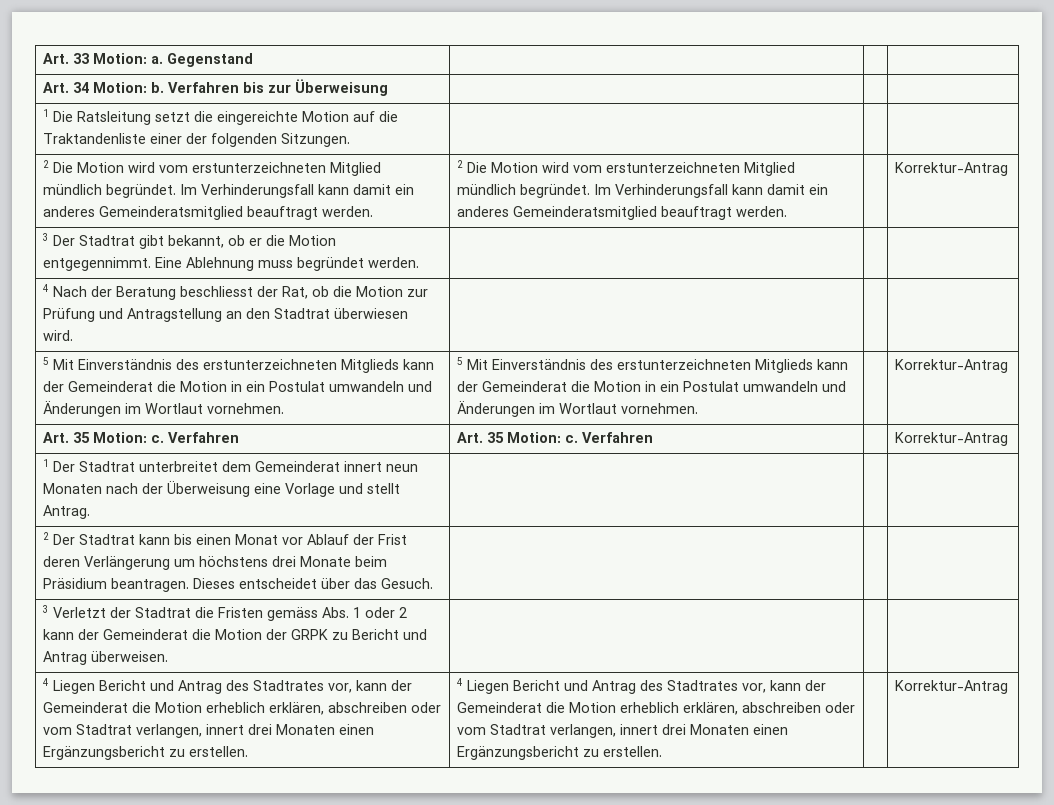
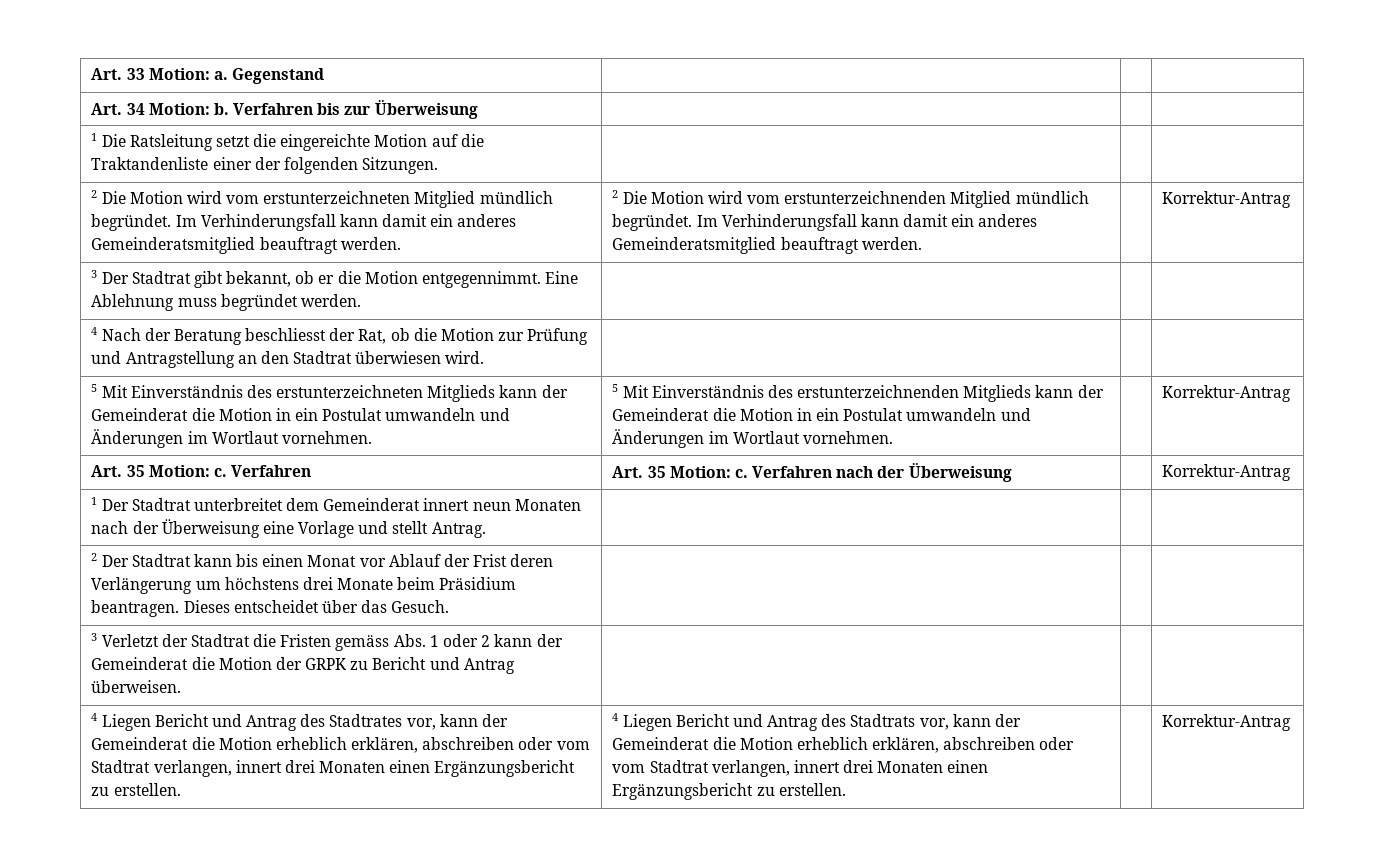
- 2 Die Motion wird vom erstunterzeichneten Mitglied mündlich begründet. Im Verhinderungsfall kann damit ein anderes Gemeinderatsmitglied beauftragt werden. | 2 Die Motion wird vom erstunterzeichneten Mitglied mündlich begründet. Im Verhinderungsfall kann damit ein anderes Gemeinderatsmitglied beauftragt werden. | | Korrektur-Antrag
+ 2 Die Motion wird vom erstunterzeichneten Mitglied mündlich begründet. Im Verhinderungsfall kann damit ein anderes Gemeinderatsmitglied beauftragt werden. | 2 Die Motion wird vom erstunterzeichnenden Mitglied mündlich begründet. Im Verhinderungsfall kann damit ein anderes Gemeinderatsmitglied beauftragt werden. | | Korrektur-Antrag
- 5 Mit Einverständnis des erstunterzeichneten Mitglieds kann der Gemeinderat die Motion in ein Postulat umwandeln und Änderungen im Wortlaut vornehmen. | 5 Mit Einverständnis des erstunterzeichneten Mitglieds kann der Gemeinderat die Motion in ein Postulat umwandeln und Änderungen im Wortlaut vornehmen.
+ 5 Mit Einverständnis des erstunterzeichneten Mitglieds kann der Gemeinderat die Motion in ein Postulat umwandeln und Änderungen im Wortlaut vornehmen. | 5 Mit Einverständnis des erstunterzeichnenden Mitglieds kann der Gemeinderat die Motion in ein Postulat umwandeln und Änderungen im Wortlaut vornehmen.
- Art. 35 Motion: c. Verfahren | Art. 35 Motion: c. Verfahren | | Korrektur-Antrag
+ Art. 35 Motion: c. Verfahren | Art. 35 Motion: c. Verfahren nach der Überweisung | | Korrektur-Antrag
- 4 Liegen Bericht und Antrag des Stadtrates vor, kann der Gemeinderat die Motion erheblich erklären, abschreiben oder vom Stadtrat verlangen, innert drei Monaten einen Ergänzungsbericht zu erstellen. | 4 Liegen Bericht und Antrag des Stadtrates vor, kann der Gemeinderat die Motion erheblich erklären, abschreiben oder vom Stadtrat verlangen, innert drei Monaten einen Ergänzungsbericht zu erstellen.
+ 4 Liegen Bericht und Antrag des Stadtrates vor, kann der Gemeinderat die Motion erheblich erklären, abschreiben oder vom Stadtrat verlangen, innert drei Monaten einen Ergänzungsbericht zu erstellen. | 4 Liegen Bericht und Antrag des Stadtrats vor, kann der Gemeinderat die Motion erheblich erklären, abschreiben oder vom Stadtrat verlangen, innert drei Monaten einen Ergänzungsbericht zu erstellen.

